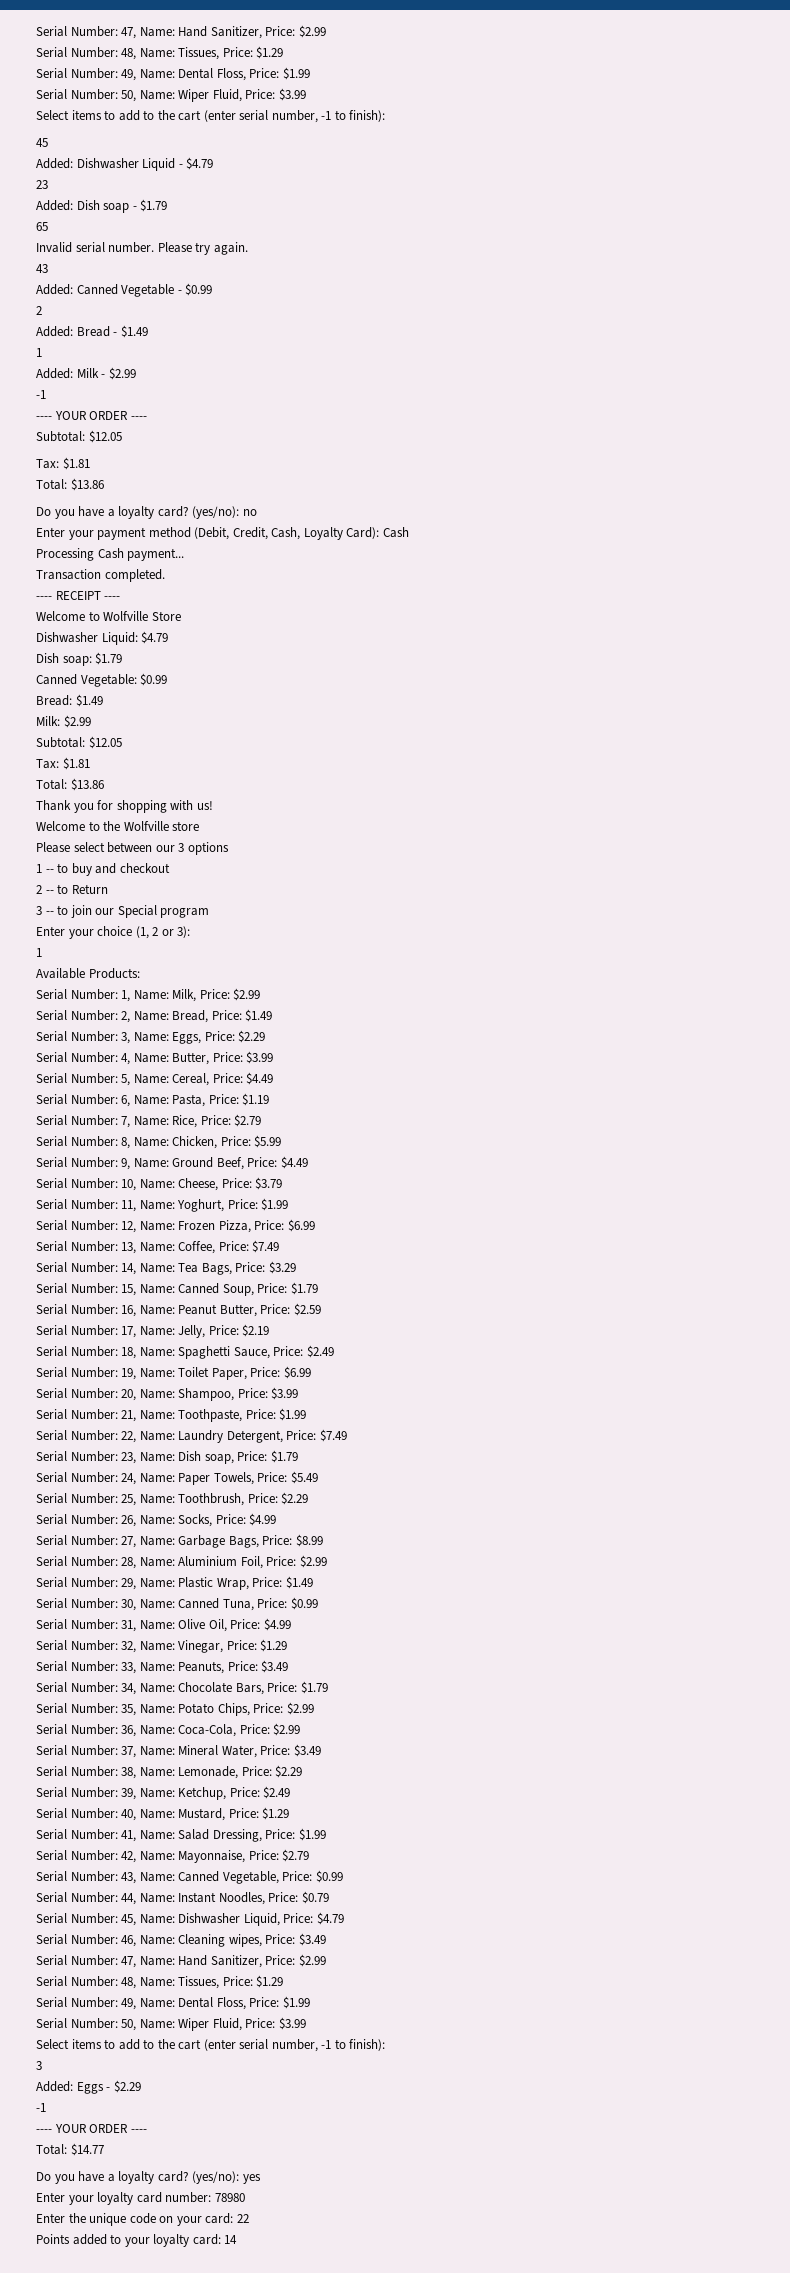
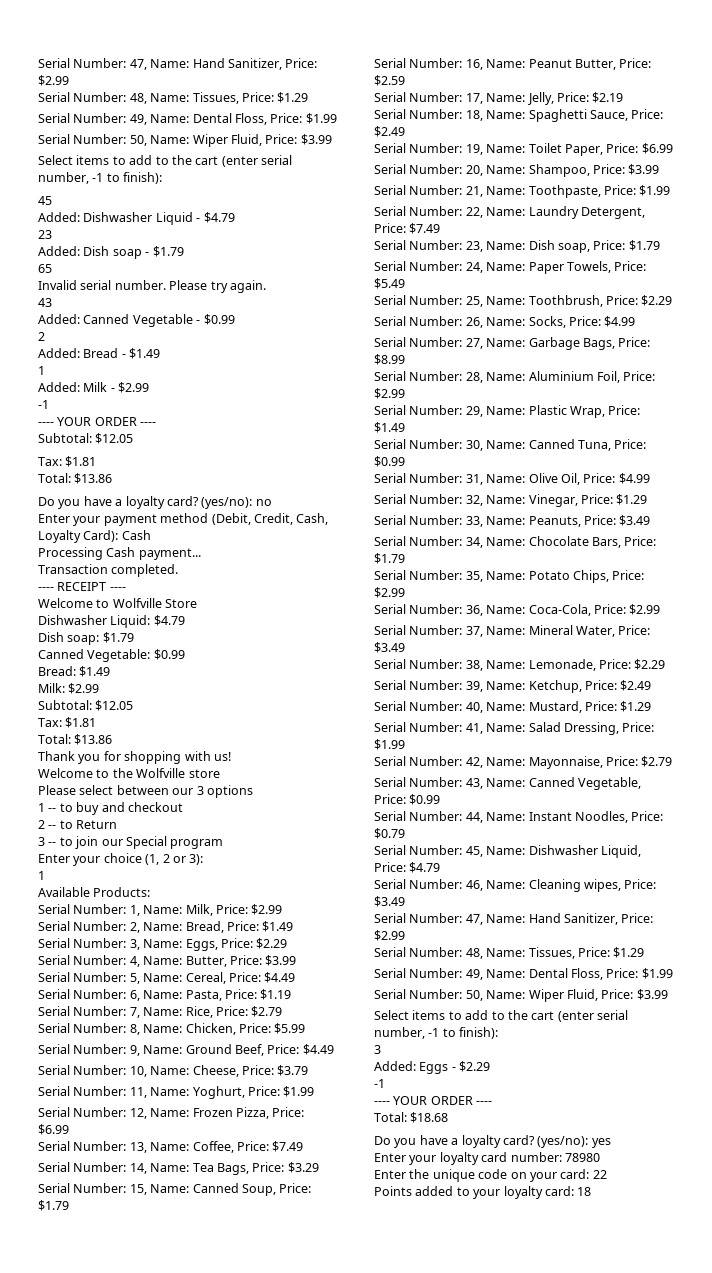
- Total: $14.77
+ Total: $18.68
- Points added to your loyalty card: 14
+ Points added to your loyalty card: 18

